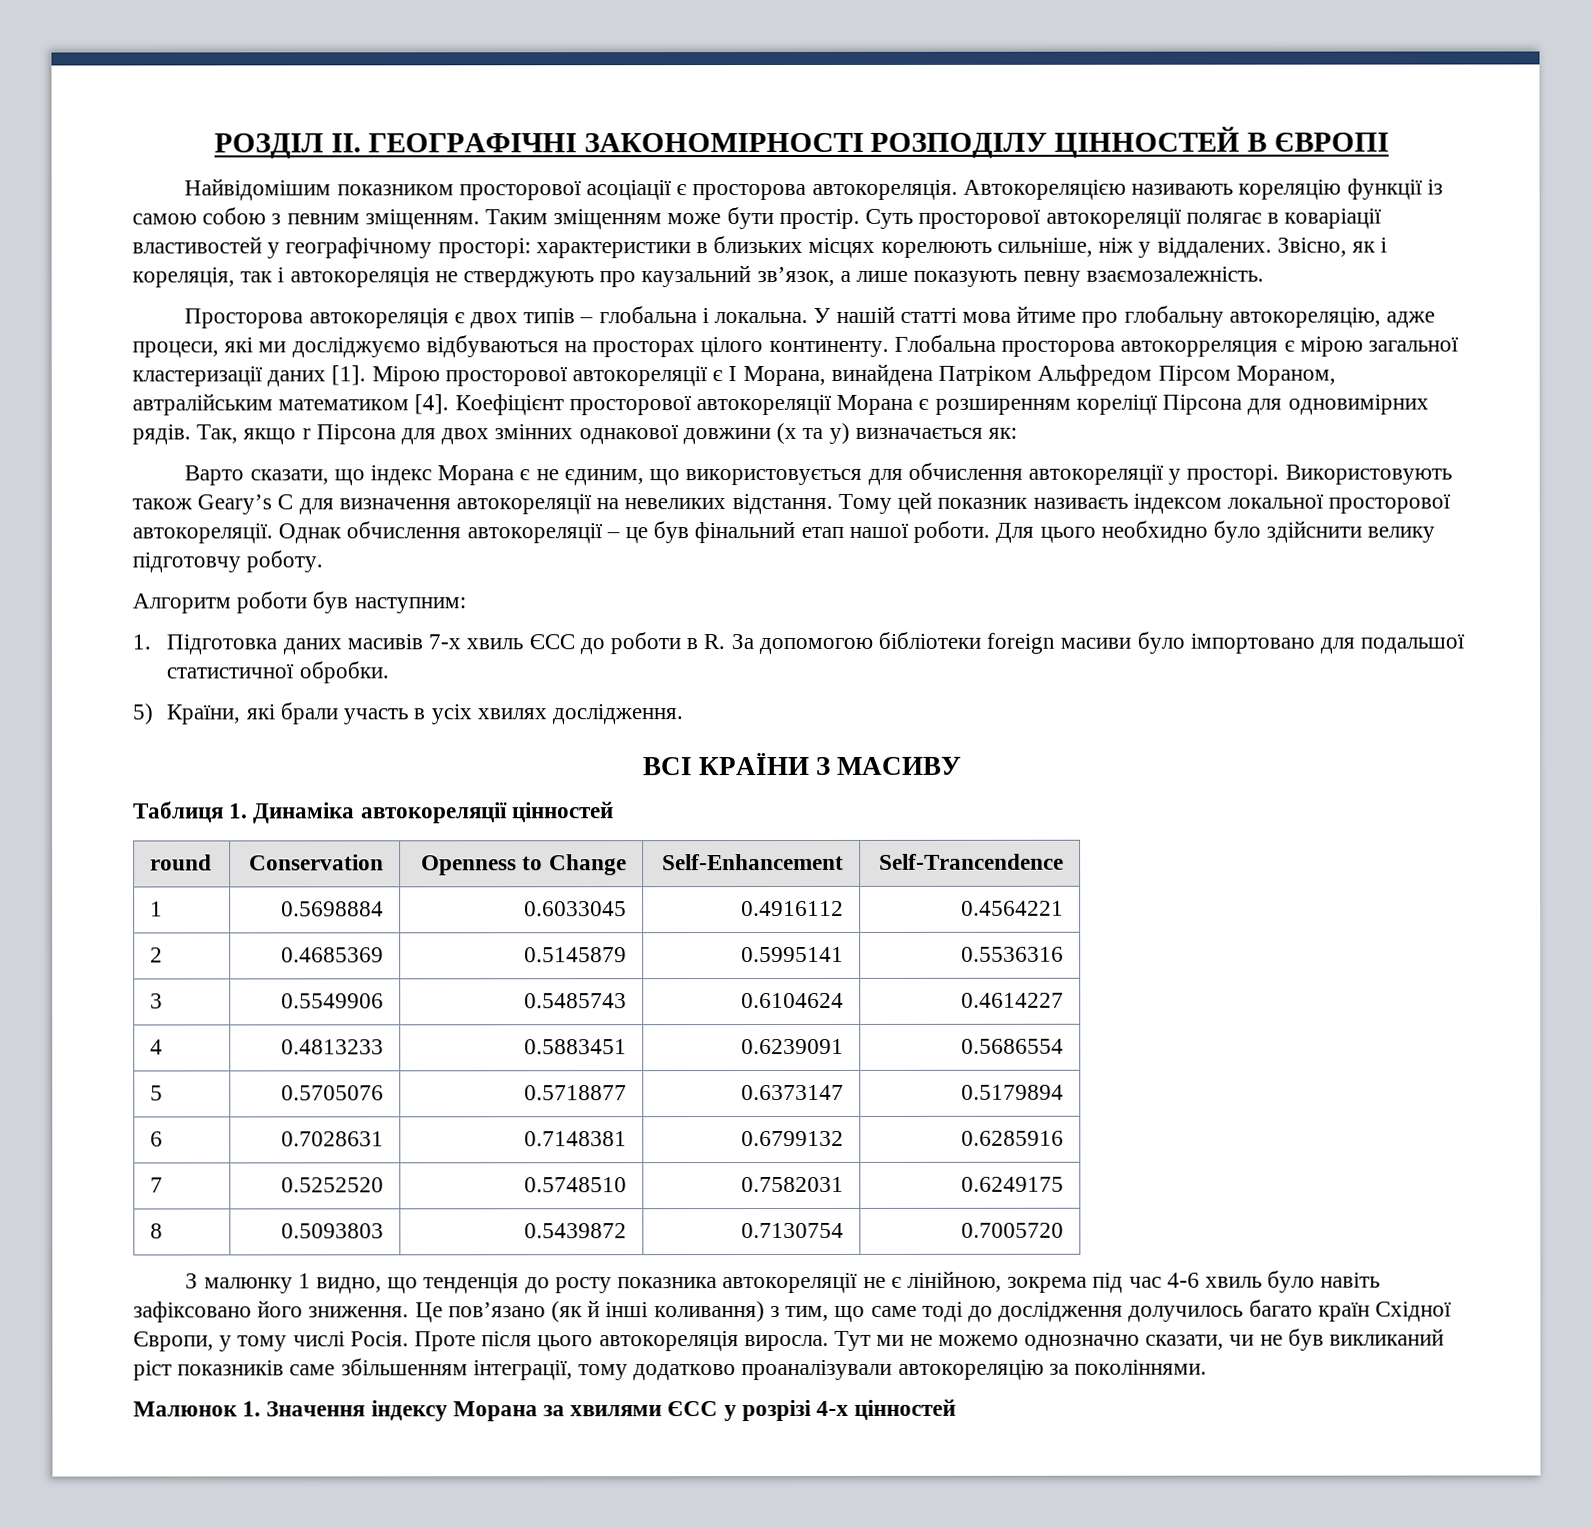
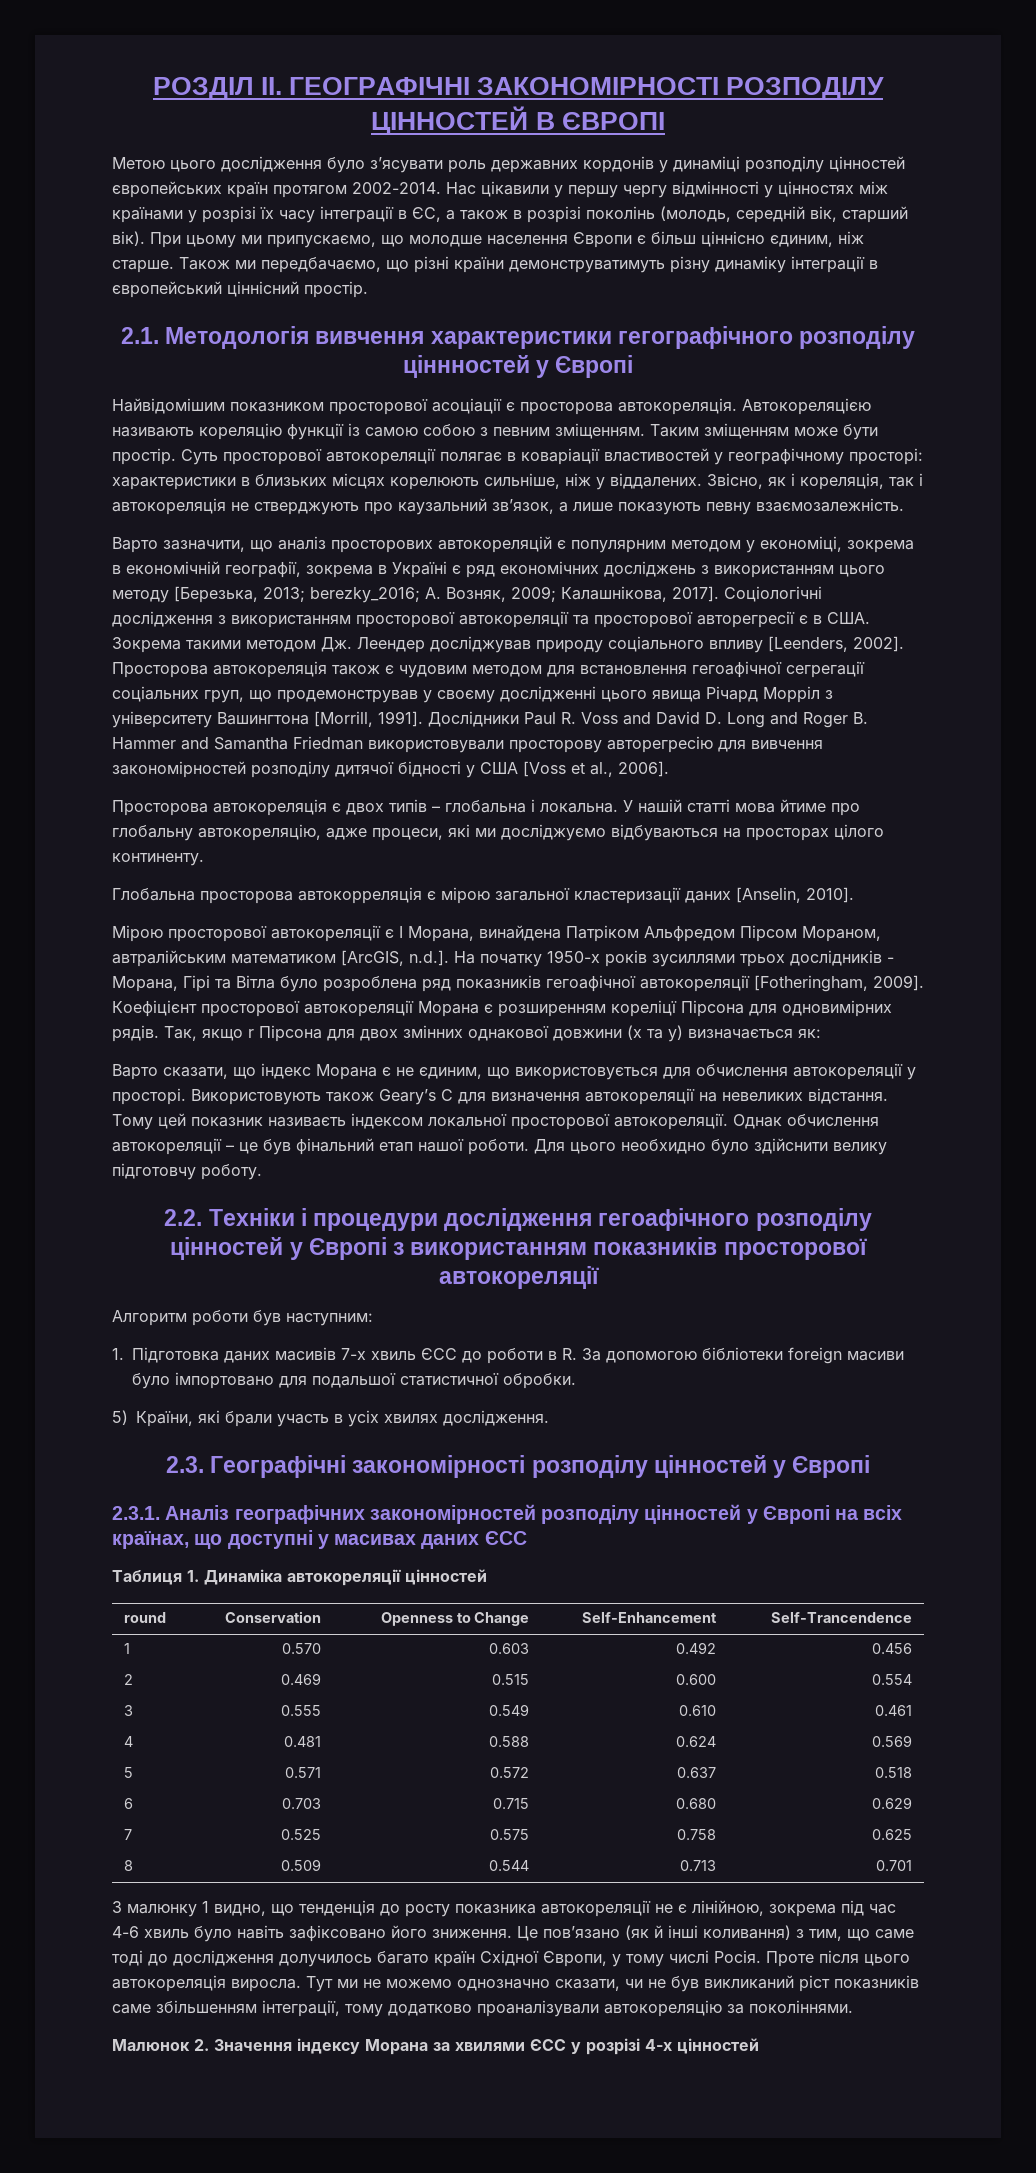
+ Метою цього дослідження було з’ясувати роль державних кордонів у динаміці розподілу цінностей європейських країн протягом 2002-2014. Нас цікавили у першу чергу відмінності у цінностях між країнами у розрізі їх часу інтеграції в ЄС, а також в розрізі поколінь (молодь, середній вік, старший вік). При цьому ми припускаємо, що молодше населення Європи є більш ціннісно єдиним, ніж старше. Також ми передбачаємо, що різні країни демонструватимуть різну динаміку інтеграції в європейський ціннісний простір.
+ 2.1. Методологія вивчення характеристики гегографічного розподілу ціннностей у Європі
+ Варто зазначити, що аналіз просторових автокореляцій є популярним методом у економіці, зокрема в економічній географії, зокрема в Україні є ряд економічних досліджень з використанням цього методу [Березька, 2013; berezky_2016; А. Возняк, 2009; Калашнікова, 2017]. Соціологічні дослідження з використанням просторової автокореляції та просторової авторегресії є в США. Зокрема такими методом Дж. Леендер досліджував природу соціального впливу [Leenders, 2002]. Просторова автокореляція також є чудовим методом для встановлення гегоафічної сегрегації соціальних груп, що продемонстрував у своєму дослідженні цього явища Річард Морріл з університету Вашингтона [Morrill, 1991]. Дослідники Paul R. Voss and David D. Long and Roger B. Hammer and Samantha Friedman використовували просторову авторегресію для вивчення закономірностей розподілу дитячої бідності у США [Voss et al., 2006].
- У нашій статті мова йтиме про глобальну автокореляцію, адже процеси, які ми досліджуємо відбуваються на просторах цілого континенту. Глобальна просторова автокорреляция є мірою загальної кластеризації даних [1]. Мірою просторової автокореляції є І Морана, винайдена Патріком Альфредом Пірсом Мораном, автралійським математиком [4].
+ У нашій статті мова йтиме про глобальну автокореляцію, адже процеси, які ми досліджуємо відбуваються на просторах цілого континенту.
+ Глобальна просторова автокорреляція є мірою загальної кластеризації даних [Anselin, 2010].
+ Мірою просторової автокореляції є І Морана, винайдена Патріком Альфредом Пірсом Мораном, автралійським математиком [ArcGIS, n.d.]. На початку 1950-х років зусиллями трьох дослідників - Морана, Гірі та Вітла було розроблена ряд показників гегоафічної автокореляції [Fotheringham, 2009].
+ 2.2. Техніки і процедури дослідження гегоафічного розподілу цінностей у Європі з використанням показників просторової автокореляції
- ВСІ КРАЇНИ З МАСИВУ
+ 2.3. Географічні закономірності розподілу цінностей у Європі
+ 2.3.1. Аналіз географічних закономірностей розподілу цінностей у Європі на всіх країнах, що доступні у масивах даних ЄСС
- 1 | 0.5698884 | 0.6033045 | 0.4916112 | 0.4564221
- 2 | 0.4685369 | 0.5145879 | 0.5995141 | 0.5536316
- 3 | 0.5549906 | 0.5485743 | 0.6104624 | 0.4614227
- 4 | 0.4813233 | 0.5883451 | 0.6239091 | 0.5686554
- 5 | 0.5705076 | 0.5718877 | 0.6373147 | 0.5179894
- 6 | 0.7028631 | 0.7148381 | 0.6799132 | 0.6285916
- 7 | 0.5252520 | 0.5748510 | 0.7582031 | 0.6249175
- 8 | 0.5093803 | 0.5439872 | 0.7130754 | 0.7005720
+ 1 | 0.570 | 0.603 | 0.492 | 0.456
+ 2 | 0.469 | 0.515 | 0.600 | 0.554
+ 3 | 0.555 | 0.549 | 0.610 | 0.461
+ 4 | 0.481 | 0.588 | 0.624 | 0.569
+ 5 | 0.571 | 0.572 | 0.637 | 0.518
+ 6 | 0.703 | 0.715 | 0.680 | 0.629
+ 7 | 0.525 | 0.575 | 0.758 | 0.625
+ 8 | 0.509 | 0.544 | 0.713 | 0.701
- Малюнок 1. Значення індексу Морана за хвилями ЄСС у розрізі 4-х цінностей
+ Малюнок 2. Значення індексу Морана за хвилями ЄСС у розрізі 4-х цінностей

